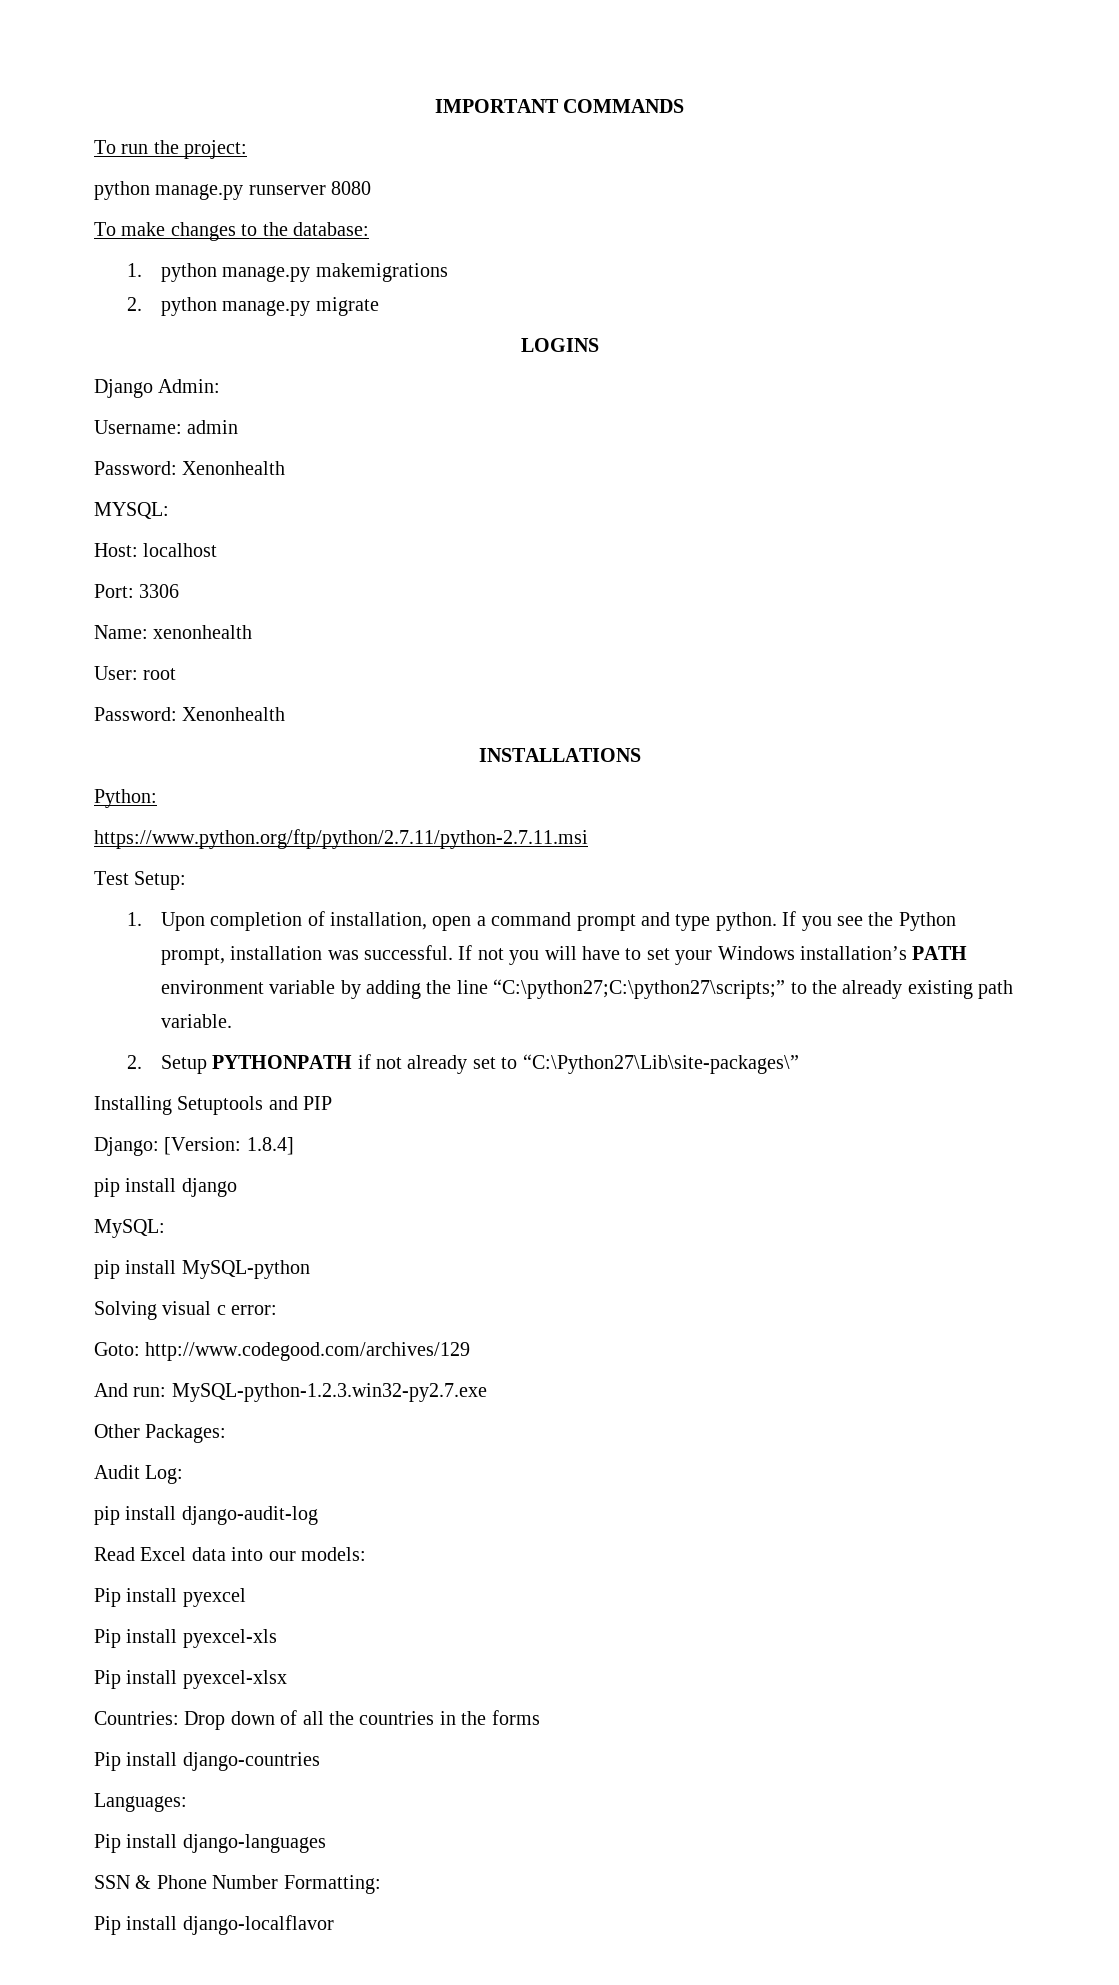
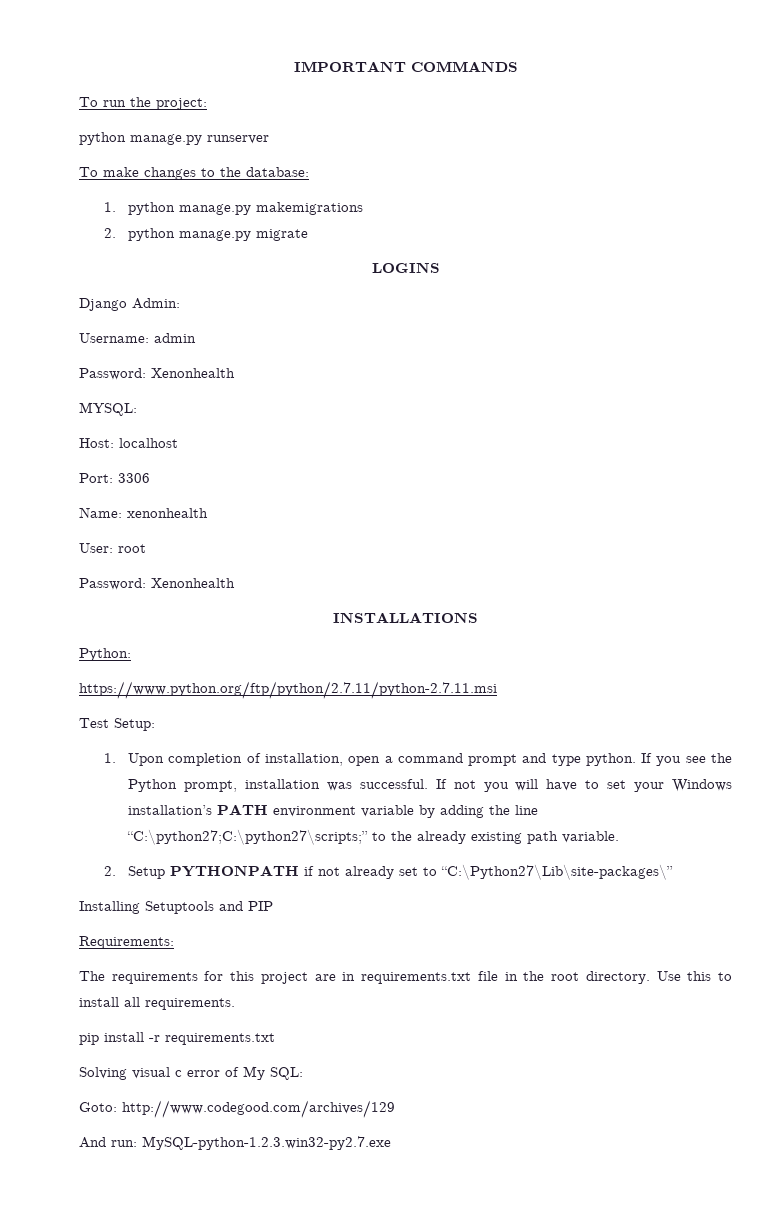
- python manage.py runserver 8080
+ python manage.py runserver
- Django: [Version: 1.8.4]
- pip install django
- MySQL:
- pip install MySQL-python
+ Requirements:
+ The requirements for this project are in requirements.txt file in the root directory. Use this to install all requirements.
+ pip install -r requirements.txt
- Solving visual c error:
+ Solving visual c error of My SQL:
- Other Packages:
- Audit Log:
- pip install django-audit-log
- Read Excel data into our models:
- Pip install pyexcel
- Pip install pyexcel-xls
- Pip install pyexcel-xlsx
- Countries: Drop down of all the countries in the forms
- Pip install django-countries
- Languages:
- Pip install django-languages
- SSN & Phone Number Formatting:
- Pip install django-localflavor

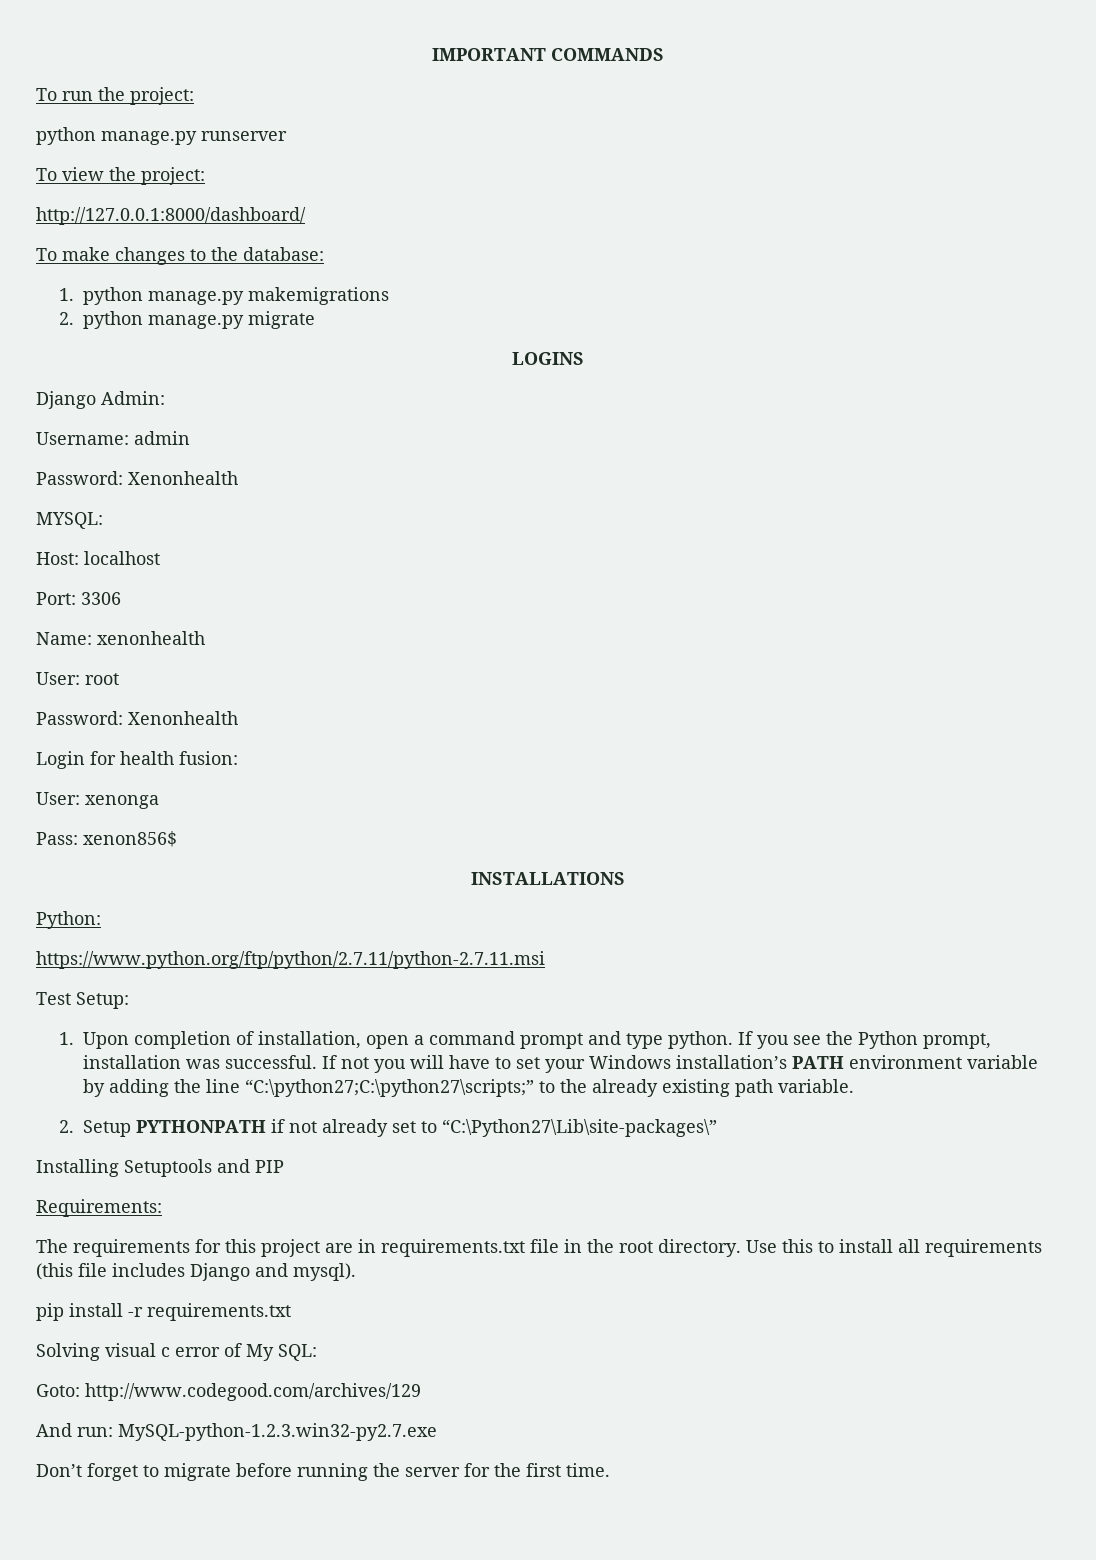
+ To view the project:
+ http://127.0.0.1:8000/dashboard/
+ Login for health fusion:
+ User: xenonga
+ Pass: xenon856$
- Use this to install all requirements.
+ Use this to install all requirements (this file includes Django and mysql).
+ Don’t forget to migrate before running the server for the first time.

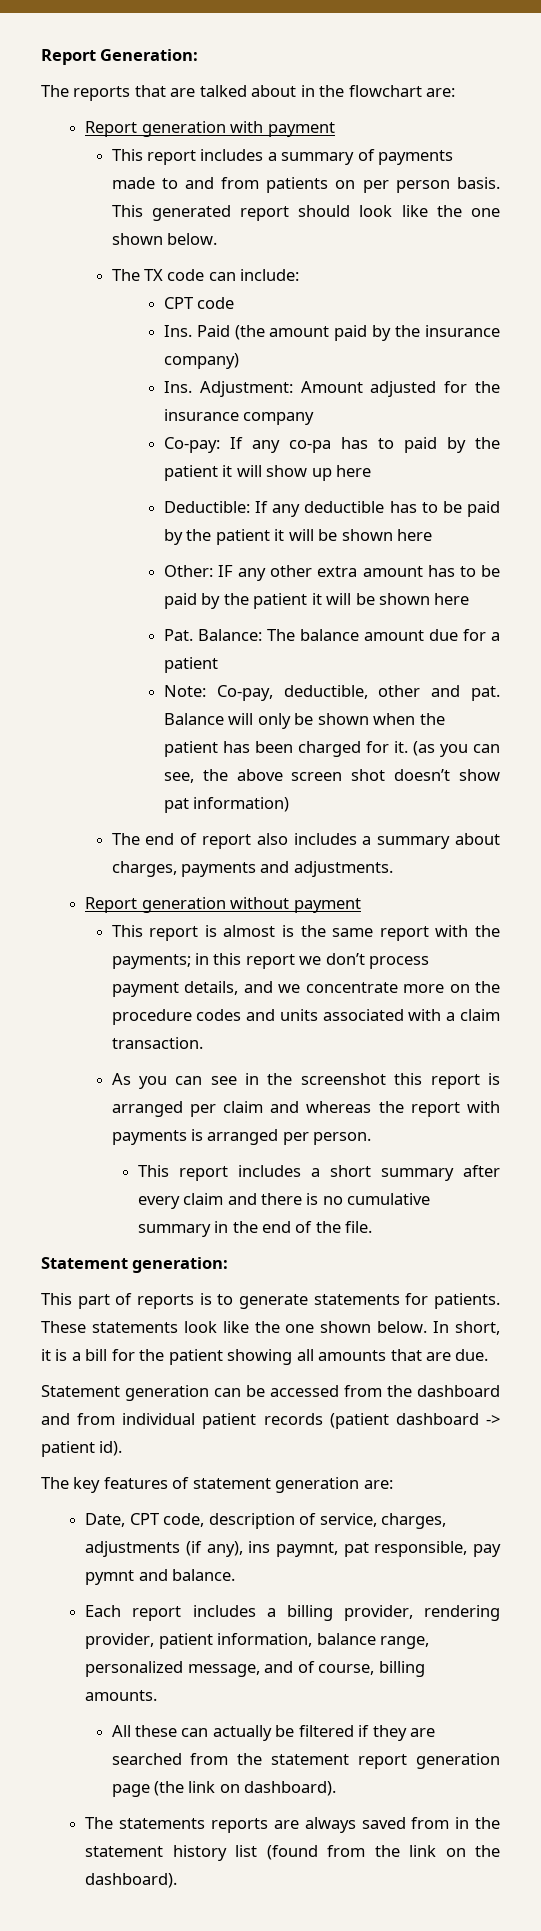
- IMPORTANT COMMANDS
- To run the project:
- python manage.py runserver
- To view the project:
- http://127.0.0.1:8000/dashboard/
- To make changes to the database:
- 1. python manage.py makemigrations
- 2. python manage.py migrate
- LOGINS
- Django Admin:
- Username: admin
- Password: Xenonhealth
- MYSQL:
- Host: localhost
- Port: 3306
- Name: xenonhealth
- User: root
- Password: Xenonhealth
- Login for health fusion:
- User: xenonga
- Pass: xenon856$
- INSTALLATIONS
- Python:
- https://www.python.org/ftp/python/2.7.11/python-2.7.11.msi
- Test Setup:
- 1. Upon completion of installation, open a command prompt and type python. If you see the Python prompt, installation was successful. If not you will have to set your Windows installation’s PATH environment variable by adding the line “C:\python27;C:\python27\scripts;” to the already existing path variable.
- 2. Setup PYTHONPATH if not already set to “C:\Python27\Lib\site-packages\”
- Installing Setuptools and PIP
- Requirements:
- The requirements for this project are in requirements.txt file in the root directory. Use this to install all requirements (this file includes Django and mysql).
- pip install -r requirements.txt
- Solving visual c error of My SQL:
- Goto: http://www.codegood.com/archives/129
- And run: MySQL-python-1.2.3.win32-py2.7.exe
- Don’t forget to migrate before running the server for the first time.
+ Report Generation:
+ The reports that are talked about in the flowchart are:
+ Report generation with payment
+ This report includes a summary of payments made to and from patients on per person basis. This generated report should look like the one shown below.
+ The TX code can include:
+ CPT code
+ Ins. Paid (the amount paid by the insurance company)
+ Ins. Adjustment: Amount adjusted for the insurance company
+ Co-pay: If any co-pa has to paid by the patient it will show up here
+ Deductible: If any deductible has to be paid by the patient it will be shown here
+ Other: IF any other extra amount has to be paid by the patient it will be shown here
+ Pat. Balance: The balance amount due for a patient
+ Note: Co-pay, deductible, other and pat. Balance will only be shown when the patient has been charged for it. (as you can see, the above screen shot doesn’t show pat information)
+ The end of report also includes a summary about charges, payments and adjustments.
+ Report generation without payment
+ This report is almost is the same report with the payments; in this report we don’t process payment details, and we concentrate more on the procedure codes and units associated with a claim transaction.
+ As you can see in the screenshot this report is arranged per claim and whereas the report with payments is arranged per person.
+ This report includes a short summary after every claim and there is no cumulative summary in the end of the file.
+ Statement generation:
+ This part of reports is to generate statements for patients. These statements look like the one shown below. In short, it is a bill for the patient showing all amounts that are due.
+ Statement generation can be accessed from the dashboard and from individual patient records (patient dashboard -> patient id).
+ The key features of statement generation are:
+ Date, CPT code, description of service, charges, adjustments (if any), ins paymnt, pat responsible, pay pymnt and balance.
+ Each report includes a billing provider, rendering provider, patient information, balance range, personalized message, and of course, billing amounts.
+ All these can actually be filtered if they are searched from the statement report generation page (the link on dashboard).
+ The statements reports are always saved from in the statement history list (found from the link on the dashboard).

